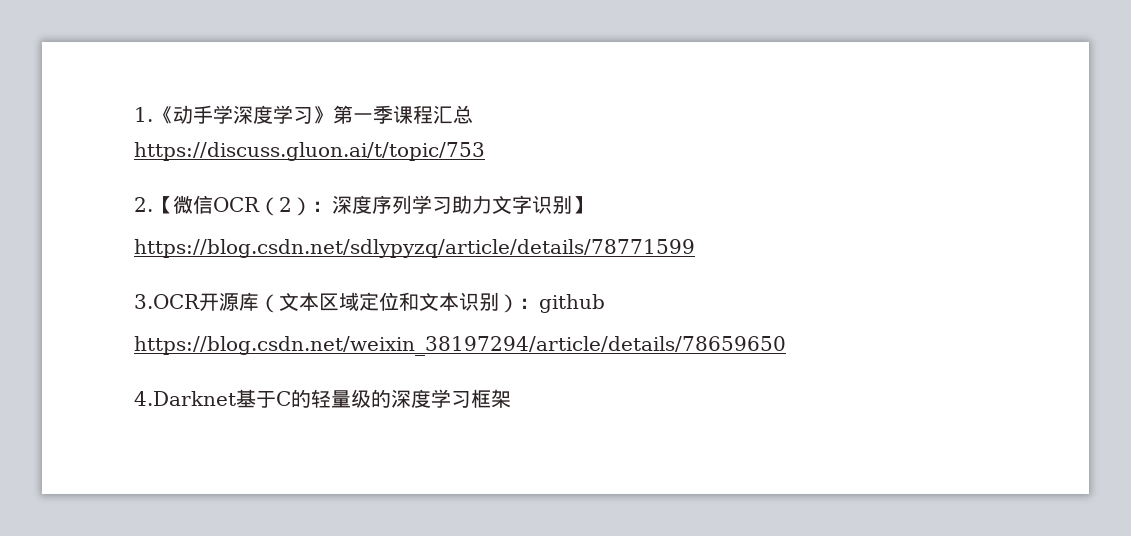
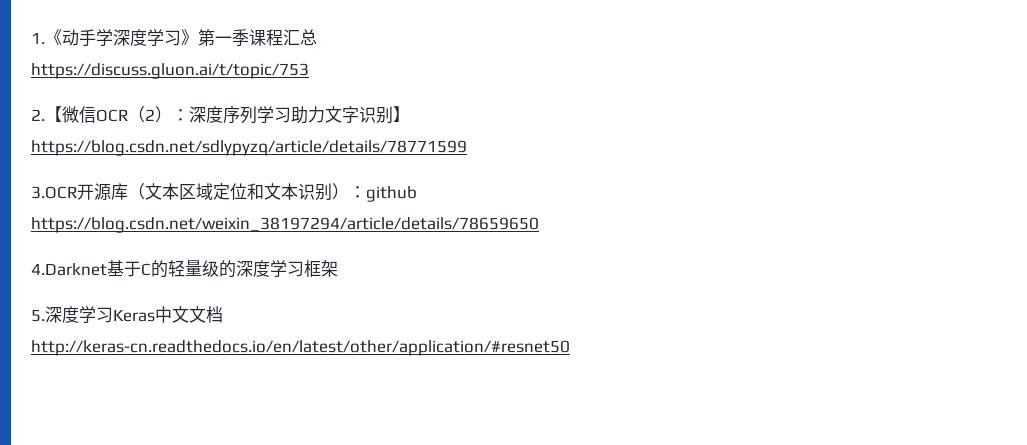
+ 5.深度学习Keras中文文档
+ http://keras-cn.readthedocs.io/en/latest/other/application/#resnet50

